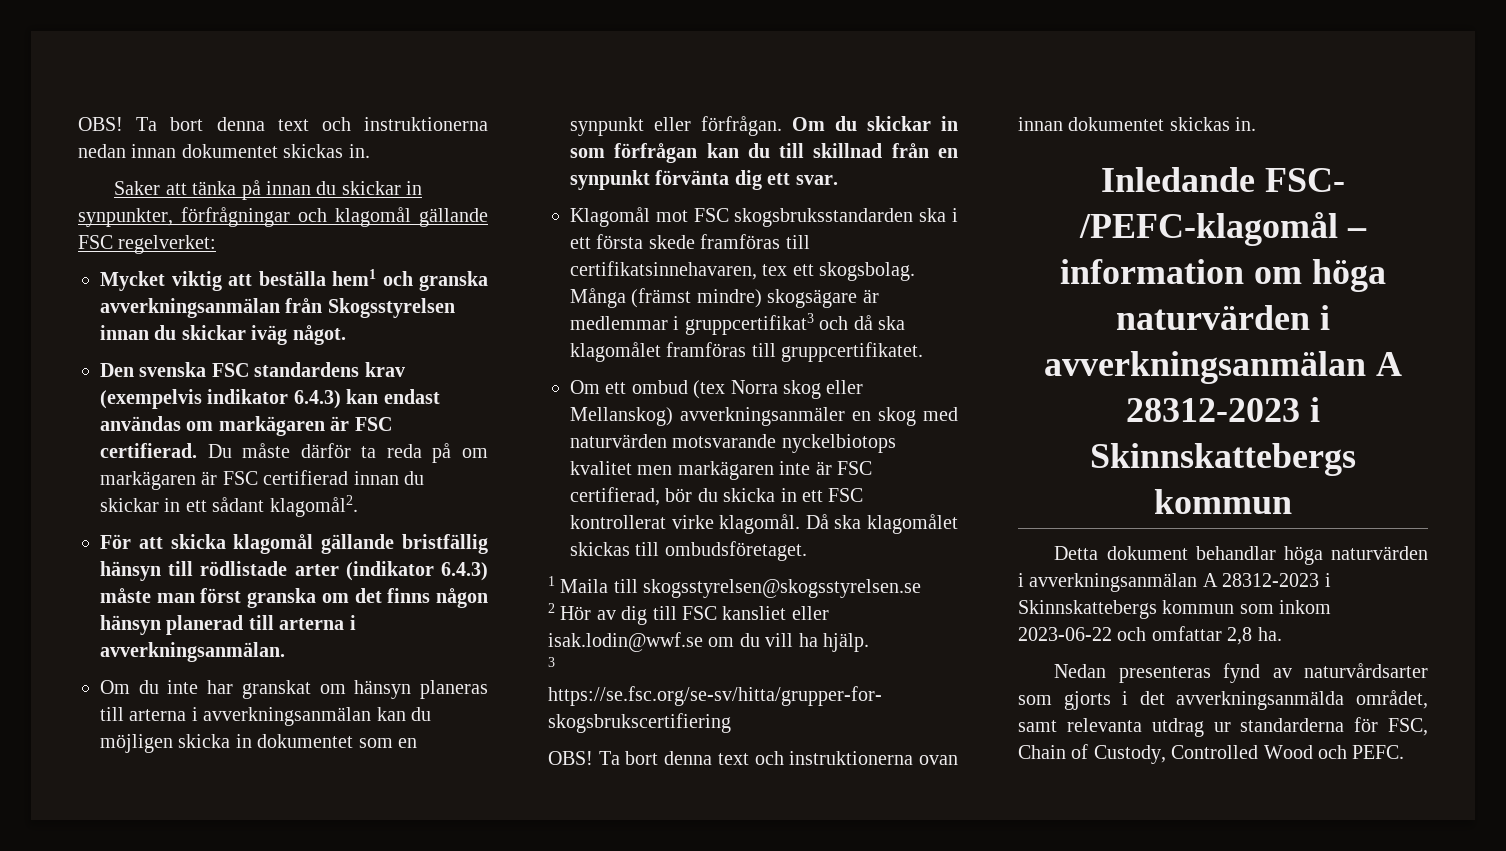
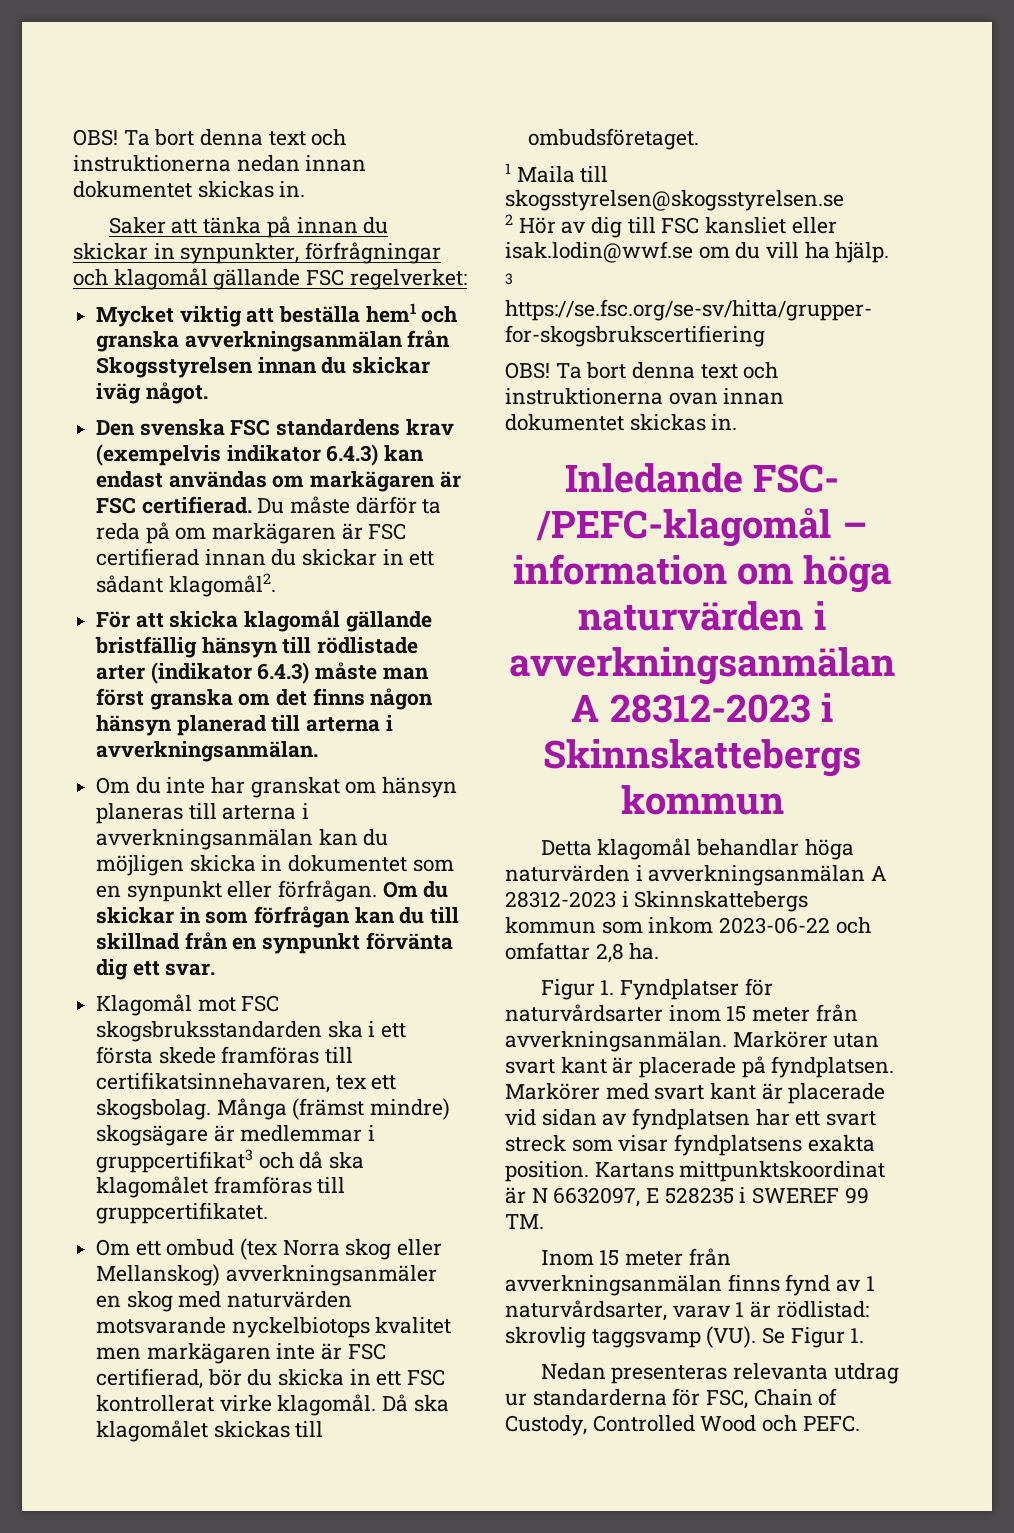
- Detta dokument behandlar höga naturvärden i avverkningsanmälan A 28312-2023 i Skinnskattebergs kommun som inkom 2023-06-22 och omfattar 2,8 ha.
+ Detta klagomål behandlar höga naturvärden i avverkningsanmälan A 28312-2023 i Skinnskattebergs kommun som inkom 2023-06-22 och omfattar 2,8 ha.
- Nedan presenteras fynd av naturvårdsarter som gjorts i det avverkningsanmälda området, samt relevanta utdrag ur standarderna för FSC, Chain of Custody, Controlled Wood och PEFC.
+ Figur 1. Fyndplatser för naturvårdsarter inom 15 meter från avverkningsanmälan. Markörer utan svart kant är placerade på fyndplatsen. Markörer med svart kant är placerade vid sidan av fyndplatsen har ett svart streck som visar fyndplatsens exakta position. Kartans mittpunktskoordinat är N 6632097, E 528235 i SWEREF 99 TM.
+ Inom 15 meter från avverkningsanmälan finns fynd av 1 naturvårdsarter, varav 1 är rödlistad: skrovlig taggsvamp (VU). Se Figur 1.
+ Nedan presenteras relevanta utdrag ur standarderna för FSC, Chain of Custody, Controlled Wood och PEFC.

